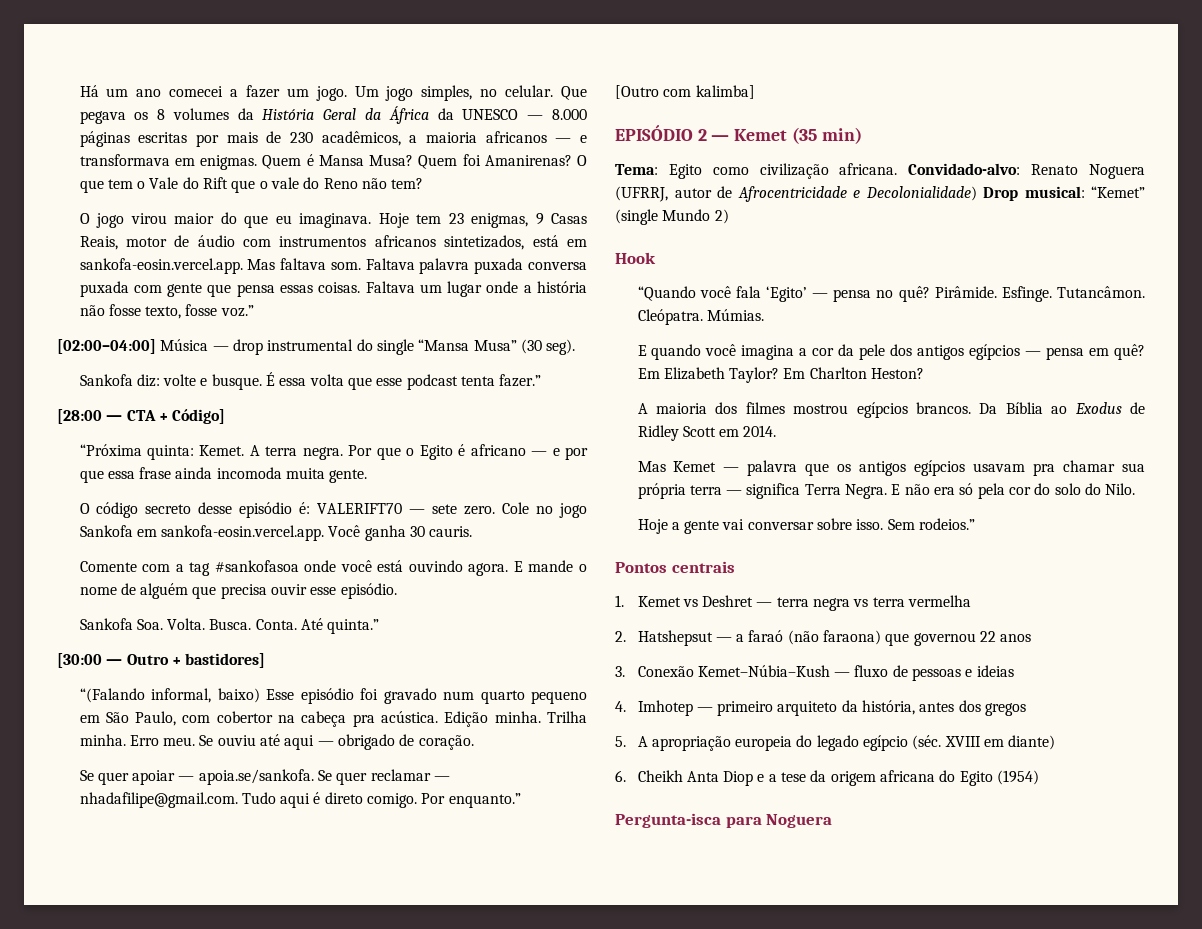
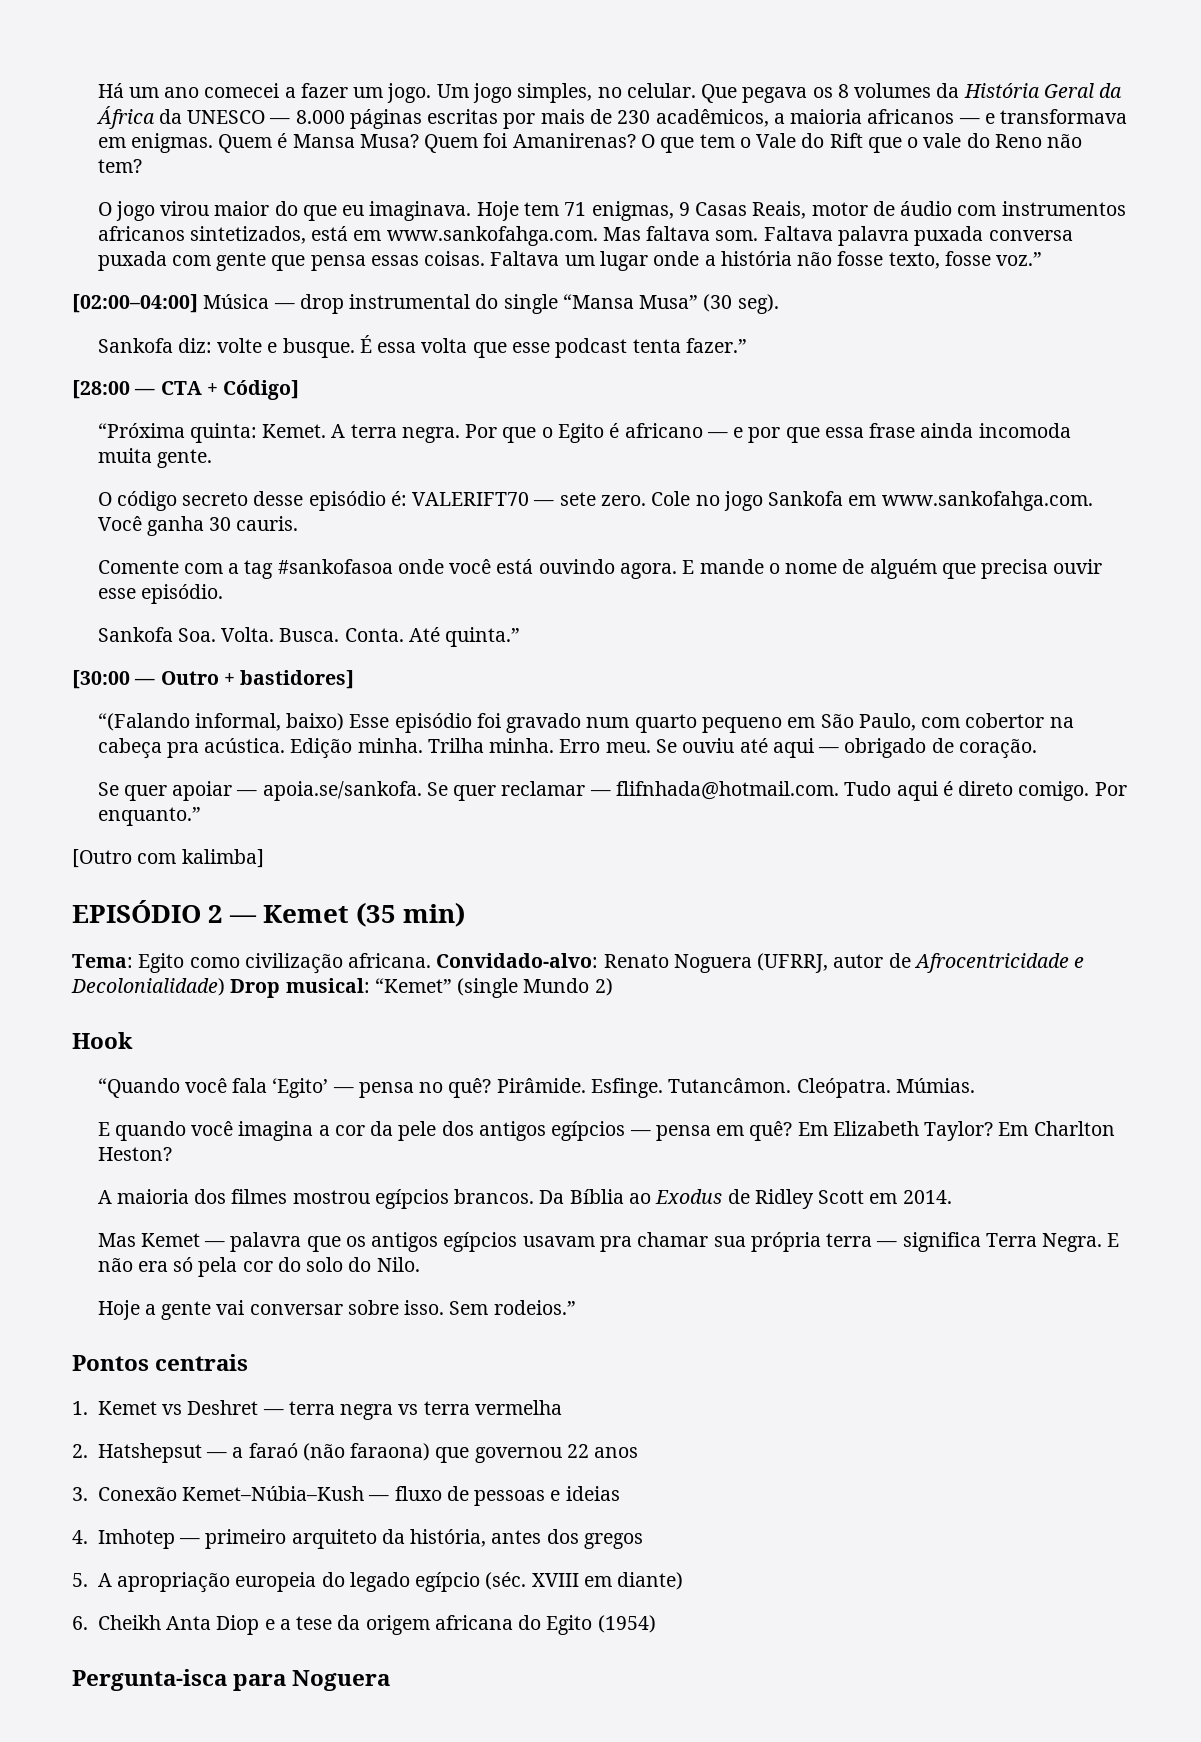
- Hoje tem 23 enigmas, 9 Casas Reais, motor de áudio com instrumentos africanos sintetizados, está em sankofa-eosin.vercel.app. Mas faltava som.
+ Hoje tem 71 enigmas, 9 Casas Reais, motor de áudio com instrumentos africanos sintetizados, está em www.sankofahga.com. Mas faltava som.
- Cole no jogo Sankofa em sankofa-eosin.vercel.app. Você ganha 30 cauris.
+ Cole no jogo Sankofa em www.sankofahga.com. Você ganha 30 cauris.
- Se quer apoiar — apoia.se/sankofa. Se quer reclamar — nhadafilipe@gmail.com. Tudo aqui é direto comigo.
+ Se quer apoiar — apoia.se/sankofa. Se quer reclamar — flifnhada@hotmail.com. Tudo aqui é direto comigo.

